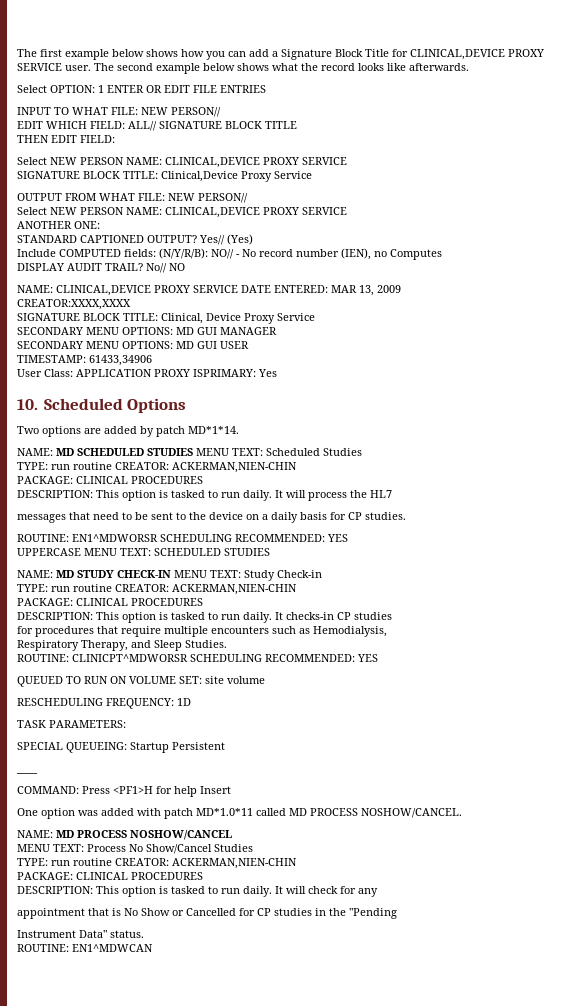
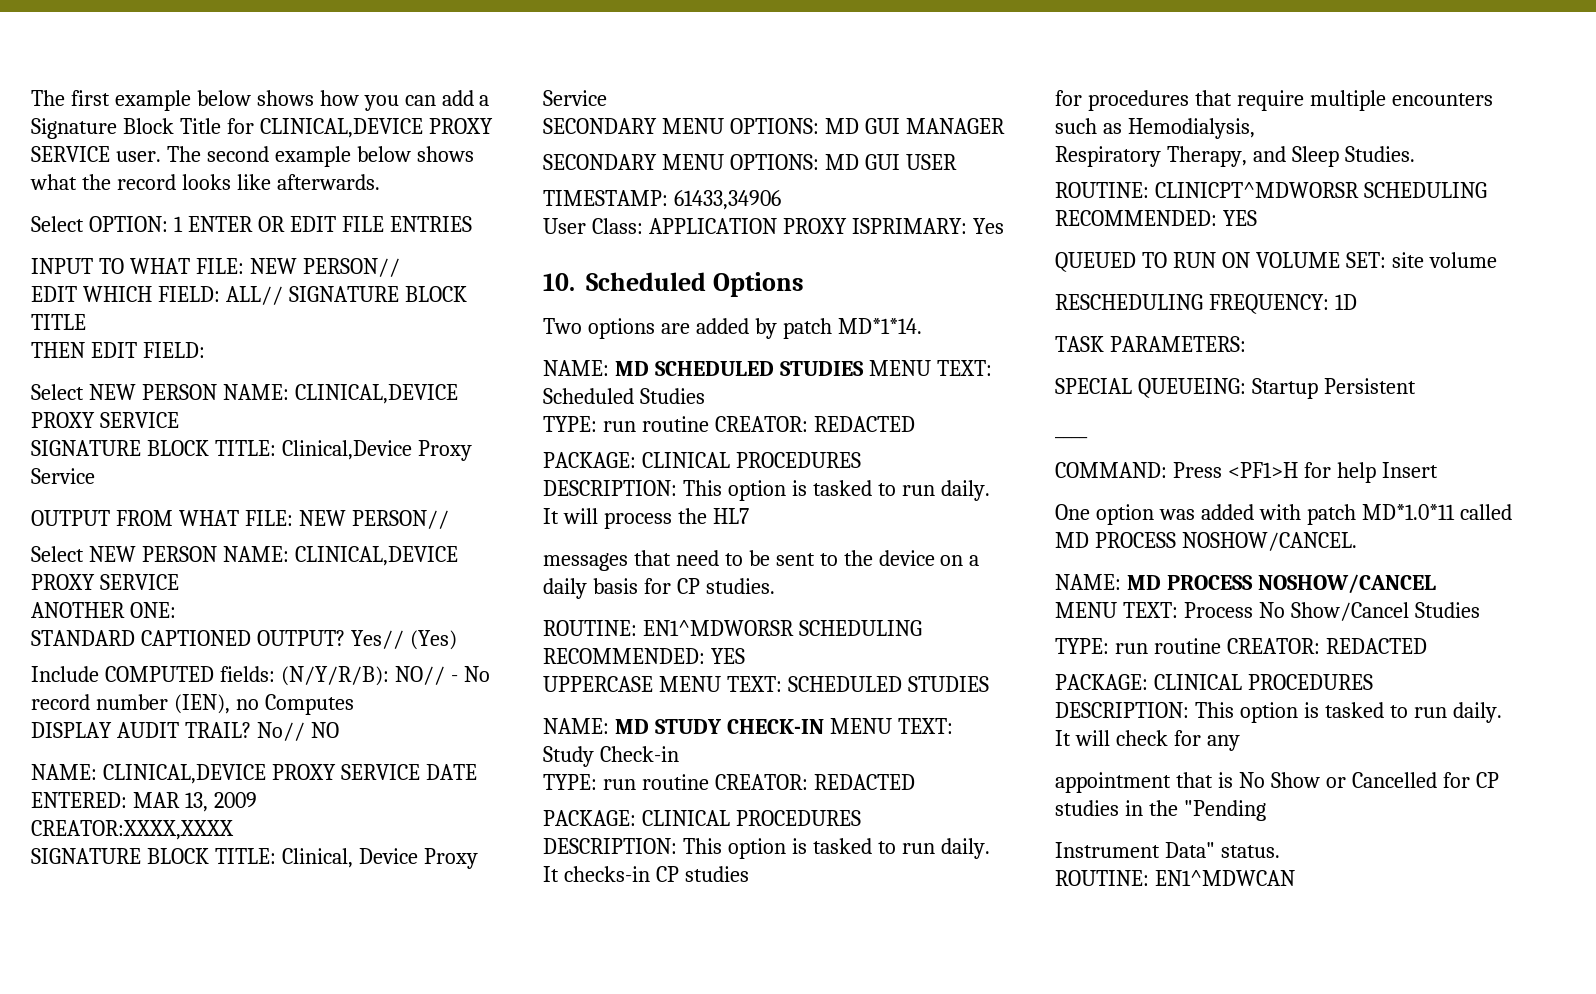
  NAME: MD SCHEDULED STUDIES MENU TEXT: Scheduled Studies
- TYPE: run routine CREATOR: ACKERMAN,NIEN-CHIN
+ TYPE: run routine CREATOR: REDACTED
  NAME: MD STUDY CHECK-IN MENU TEXT: Study Check-in
- TYPE: run routine CREATOR: ACKERMAN,NIEN-CHIN
+ TYPE: run routine CREATOR: REDACTED
  MENU TEXT: Process No Show/Cancel Studies
- TYPE: run routine CREATOR: ACKERMAN,NIEN-CHIN
+ TYPE: run routine CREATOR: REDACTED

